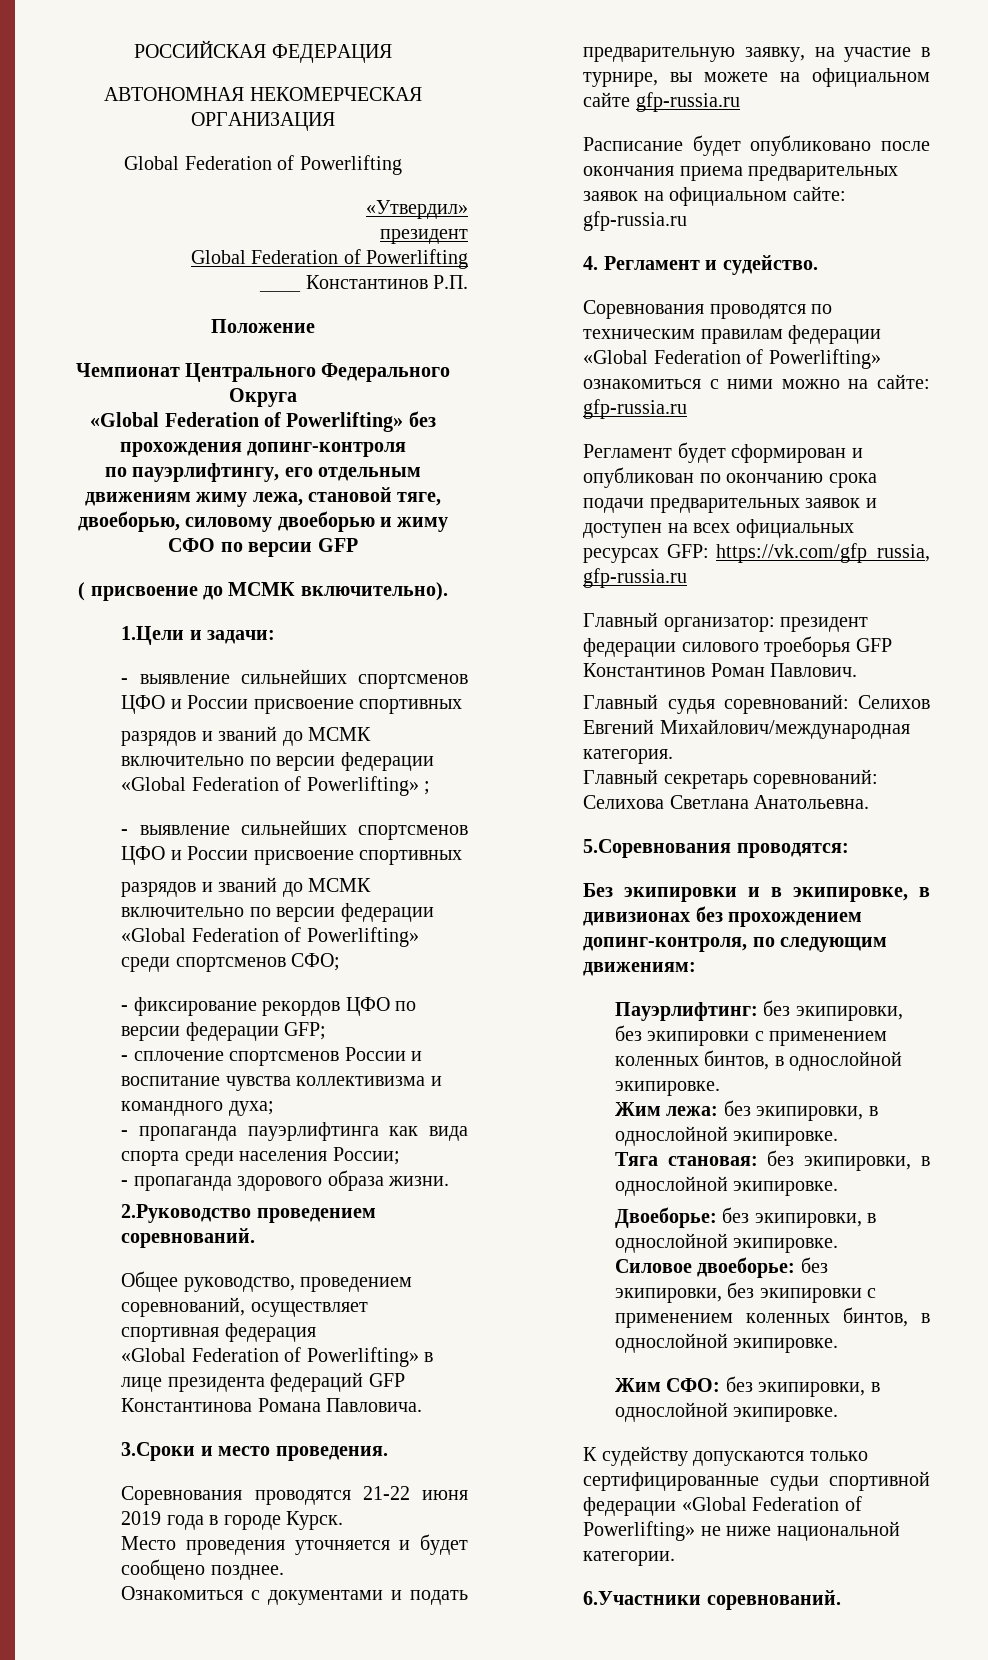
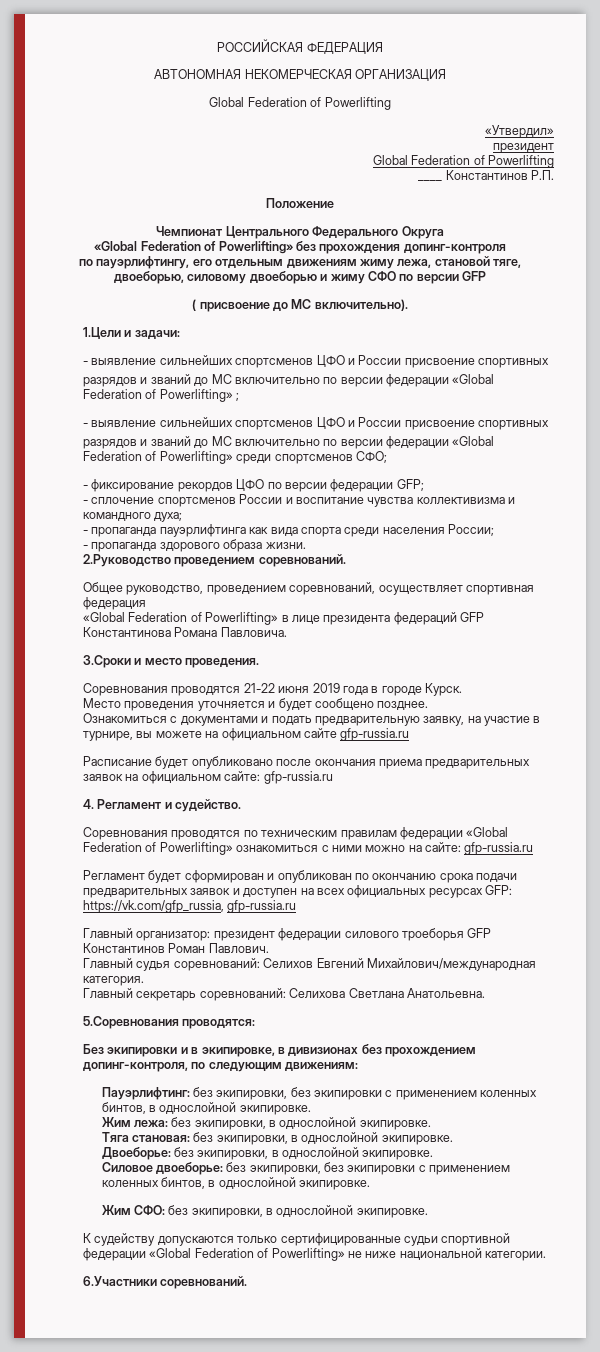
- ( присвоение до МСМК включительно).
+ ( присвоение до МС включительно).
- разрядов и званий до МСМК включительно по версии федерации «Global Federation of Powerlifting» ;
+ разрядов и званий до МС включительно по версии федерации «Global Federation of Powerlifting» ;
- разрядов и званий до МСМК включительно по версии федерации «Global Federation of Powerlifting» среди спортсменов СФО;
+ разрядов и званий до МС включительно по версии федерации «Global Federation of Powerlifting» среди спортсменов СФО;

